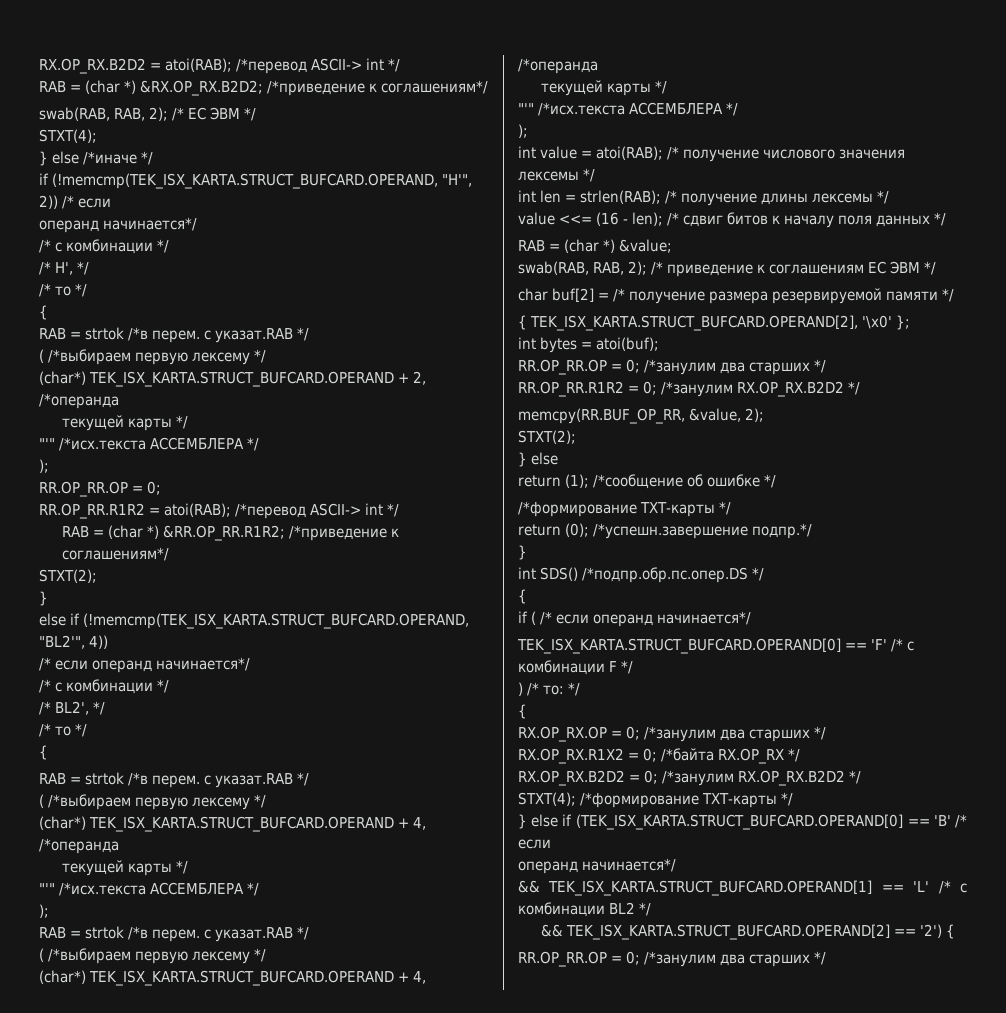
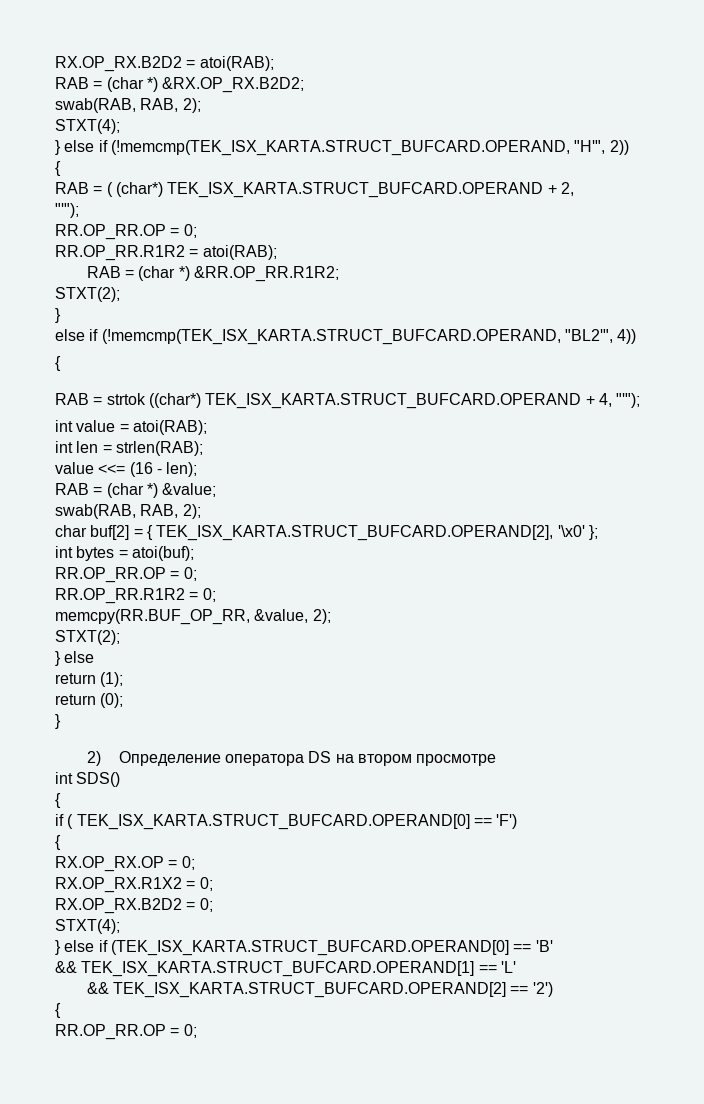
- RX.OP_RX.B2D2 = atoi(RAB); /*перевод ASCII-> int */
+ RX.OP_RX.B2D2 = atoi(RAB);
- RAB = (char *) &RX.OP_RX.B2D2; /*приведение к соглашениям*/
- swab(RAB, RAB, 2); /* ЕС ЭВМ */
+ RAB = (char *) &RX.OP_RX.B2D2;
+ swab(RAB, RAB, 2);
  STXT(4);
- } else /*иначе */
- if (!memcmp(TEK_ISX_KARTA.STRUCT_BUFCARD.OPERAND, "H'", 2)) /* если
- операнд начинается*/
- /* с комбинации */
- /* H', */
- /* то */
+ } else if (!memcmp(TEK_ISX_KARTA.STRUCT_BUFCARD.OPERAND, "H'", 2))
  {
- RAB = strtok /*в перем. c указат.RAB */
- ( /*выбираем первую лексему */
- (char*) TEK_ISX_KARTA.STRUCT_BUFCARD.OPERAND + 2, /*операнда
- текущей карты */
- "'" /*исх.текста АССЕМБЛЕРА */
- );
+ RAB = ( (char*) TEK_ISX_KARTA.STRUCT_BUFCARD.OPERAND + 2,
+ "'");
- RR.OP_RR.R1R2 = atoi(RAB); /*перевод ASCII-> int */
+ RR.OP_RR.R1R2 = atoi(RAB);
- RAB = (char *) &RR.OP_RR.R1R2; /*приведение к соглашениям*/
+ RAB = (char *) &RR.OP_RR.R1R2;
  else if (!memcmp(TEK_ISX_KARTA.STRUCT_BUFCARD.OPERAND, "BL2'", 4))
- /* если операнд начинается*/
- /* с комбинации */
- /* BL2', */
- /* то */
  {
- RAB = strtok /*в перем. c указат.RAB */
- ( /*выбираем первую лексему */
- (char*) TEK_ISX_KARTA.STRUCT_BUFCARD.OPERAND + 4, /*операнда
- текущей карты */
- "'" /*исх.текста АССЕМБЛЕРА */
- );
- RAB = strtok /*в перем. c указат.RAB */
- ( /*выбираем первую лексему */
- (char*) TEK_ISX_KARTA.STRUCT_BUFCARD.OPERAND + 4, /*операнда
- текущей карты */
- "'" /*исх.текста АССЕМБЛЕРА */
- );
- int value = atoi(RAB); /* получение числового значения лексемы */
+ RAB = strtok ((char*) TEK_ISX_KARTA.STRUCT_BUFCARD.OPERAND + 4, "'");
+ int value = atoi(RAB);
- int len = strlen(RAB); /* получение длины лексемы */
+ int len = strlen(RAB);
- value <<= (16 - len); /* сдвиг битов к началу поля данных */
+ value <<= (16 - len);
  RAB = (char *) &value;
- swab(RAB, RAB, 2); /* приведение к соглашениям ЕС ЭВМ */
- char buf[2] = /* получение размера резервируемой памяти */
- { TEK_ISX_KARTA.STRUCT_BUFCARD.OPERAND[2], '\x0' };
+ swab(RAB, RAB, 2);
+ char buf[2] = { TEK_ISX_KARTA.STRUCT_BUFCARD.OPERAND[2], '\x0' };
  int bytes = atoi(buf);
- RR.OP_RR.OP = 0; /*занулим два старших */
+ RR.OP_RR.OP = 0;
- RR.OP_RR.R1R2 = 0; /*занулим RX.OP_RX.B2D2 */
+ RR.OP_RR.R1R2 = 0;
- return (1); /*сообщение об ошибке */
- /*формирование TXT-карты */
+ return (1);
- return (0); /*успешн.завершение подпр.*/
+ return (0);
  }
+ 2) Определение оператора DS на втором просмотре
- int SDS() /*подпр.обр.пс.опер.DS */
+ int SDS()
- if ( /* если операнд начинается*/
- TEK_ISX_KARTA.STRUCT_BUFCARD.OPERAND[0] == 'F' /* с комбинации F */
- ) /* то: */
+ if ( TEK_ISX_KARTA.STRUCT_BUFCARD.OPERAND[0] == 'F')
- RX.OP_RX.OP = 0; /*занулим два старших */
+ RX.OP_RX.OP = 0;
- RX.OP_RX.R1X2 = 0; /*байта RX.OP_RX */
+ RX.OP_RX.R1X2 = 0;
- RX.OP_RX.B2D2 = 0; /*занулим RX.OP_RX.B2D2 */
- STXT(4); /*формирование TXT-карты */
+ RX.OP_RX.B2D2 = 0;
+ STXT(4);
- } else if (TEK_ISX_KARTA.STRUCT_BUFCARD.OPERAND[0] == 'B' /* если
- операнд начинается*/
+ } else if (TEK_ISX_KARTA.STRUCT_BUFCARD.OPERAND[0] == 'B'
- && TEK_ISX_KARTA.STRUCT_BUFCARD.OPERAND[1] == 'L' /* с комбинации BL2 */
+ && TEK_ISX_KARTA.STRUCT_BUFCARD.OPERAND[1] == 'L'
- && TEK_ISX_KARTA.STRUCT_BUFCARD.OPERAND[2] == '2') {
- RR.OP_RR.OP = 0; /*занулим два старших */
+ && TEK_ISX_KARTA.STRUCT_BUFCARD.OPERAND[2] == '2')
+ {
+ RR.OP_RR.OP = 0;

